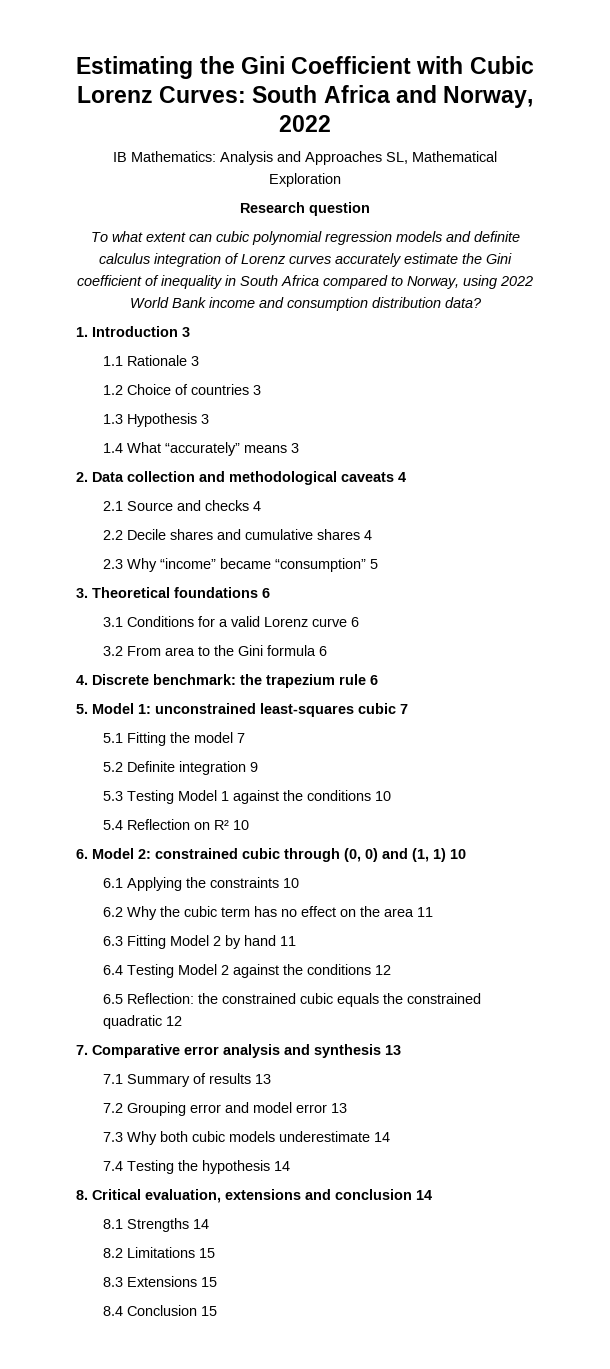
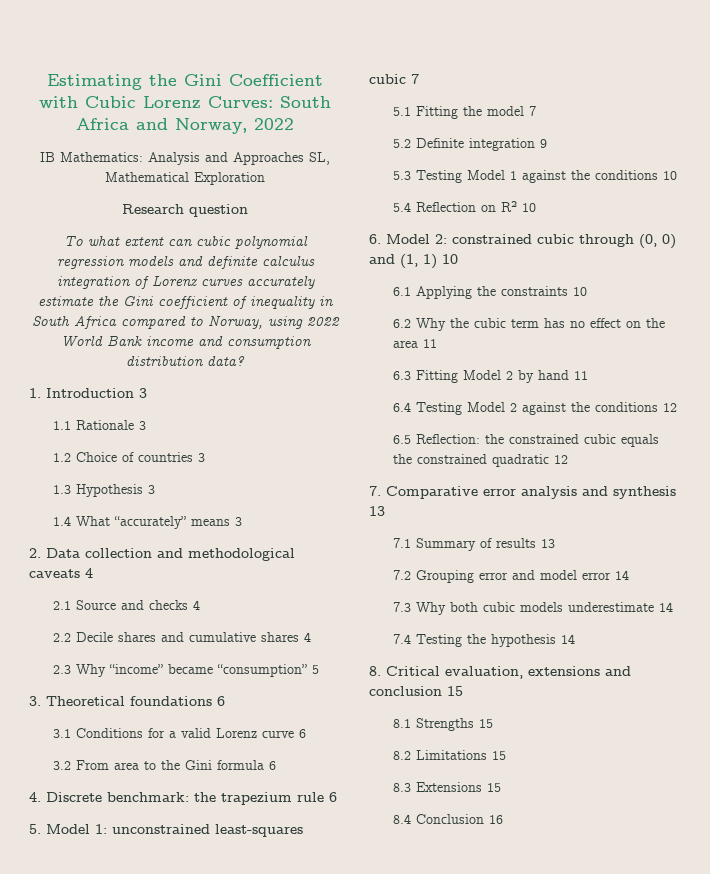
- 7.2 Grouping error and model error 13
+ 7.2 Grouping error and model error 14
- 8. Critical evaluation, extensions and conclusion 14
+ 8. Critical evaluation, extensions and conclusion 15
- 8.1 Strengths 14
+ 8.1 Strengths 15
- 8.4 Conclusion 15
+ 8.4 Conclusion 16

